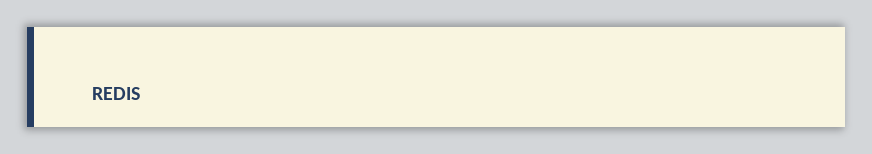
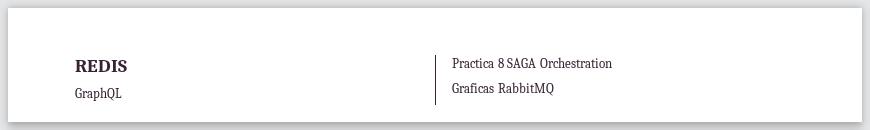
+ GraphQL
+ Practica 8 SAGA Orchestration
+ Graficas RabbitMQ

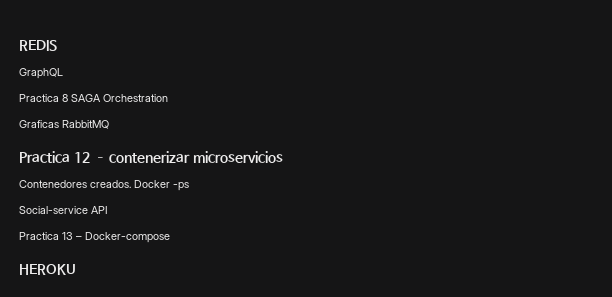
+ Practica 12 – contenerizar microservicios
+ Contenedores creados. Docker -ps
+ Social-service API
+ Practica 13 – Docker-compose
+ HEROKU

